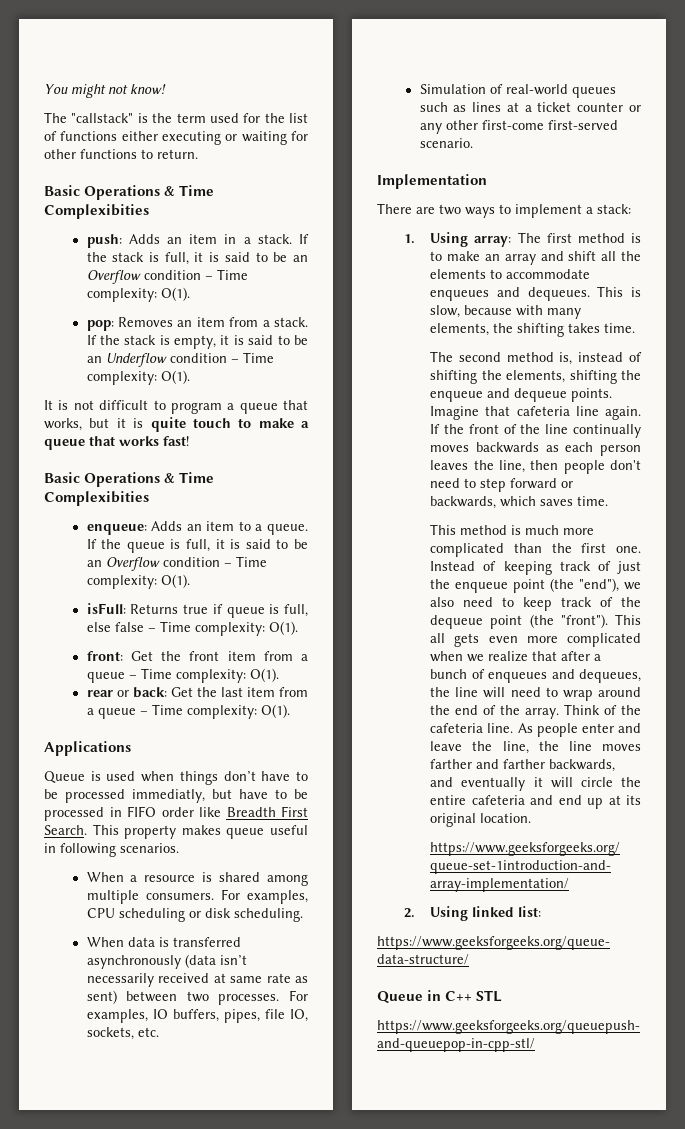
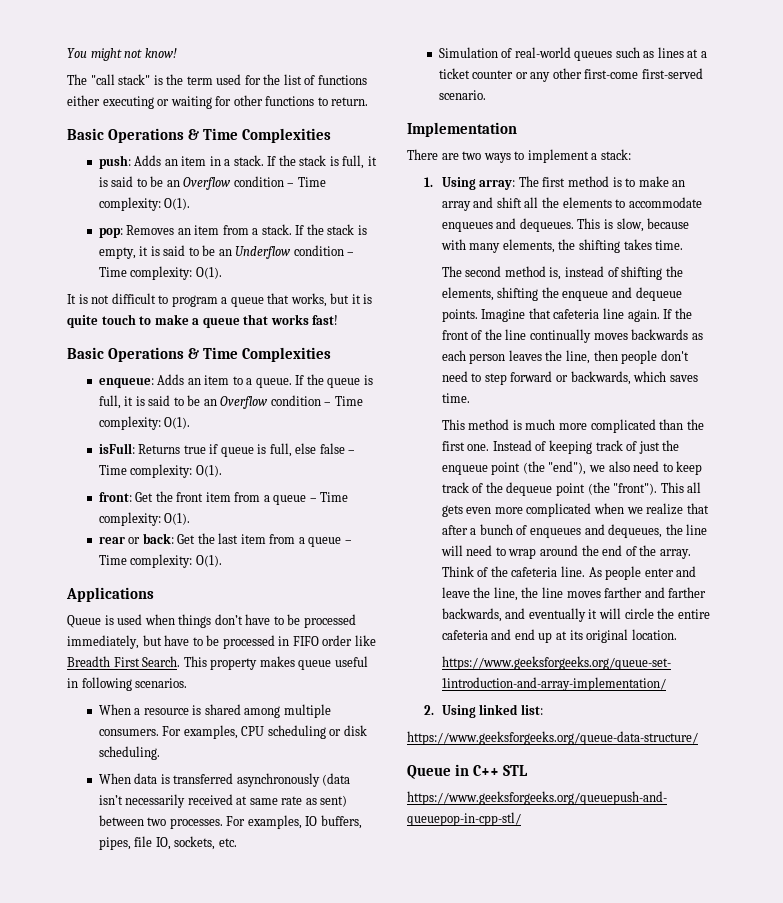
- The "callstack" is the term used for the list of functions either executing or waiting for other functions to return.
- Basic Operations & Time Complexibities
+ The "call stack" is the term used for the list of functions either executing or waiting for other functions to return.
+ Basic Operations & Time Complexities
  It is not difficult to program a queue that works, but it is quite touch to make a queue that works fast!
- Basic Operations & Time Complexibities
+ Basic Operations & Time Complexities
- Queue is used when things don’t have to be processed immediatly, but have to be processed in FIFO order like Breadth First Search.
+ Queue is used when things don’t have to be processed immediately, but have to be processed in FIFO order like Breadth First Search.

